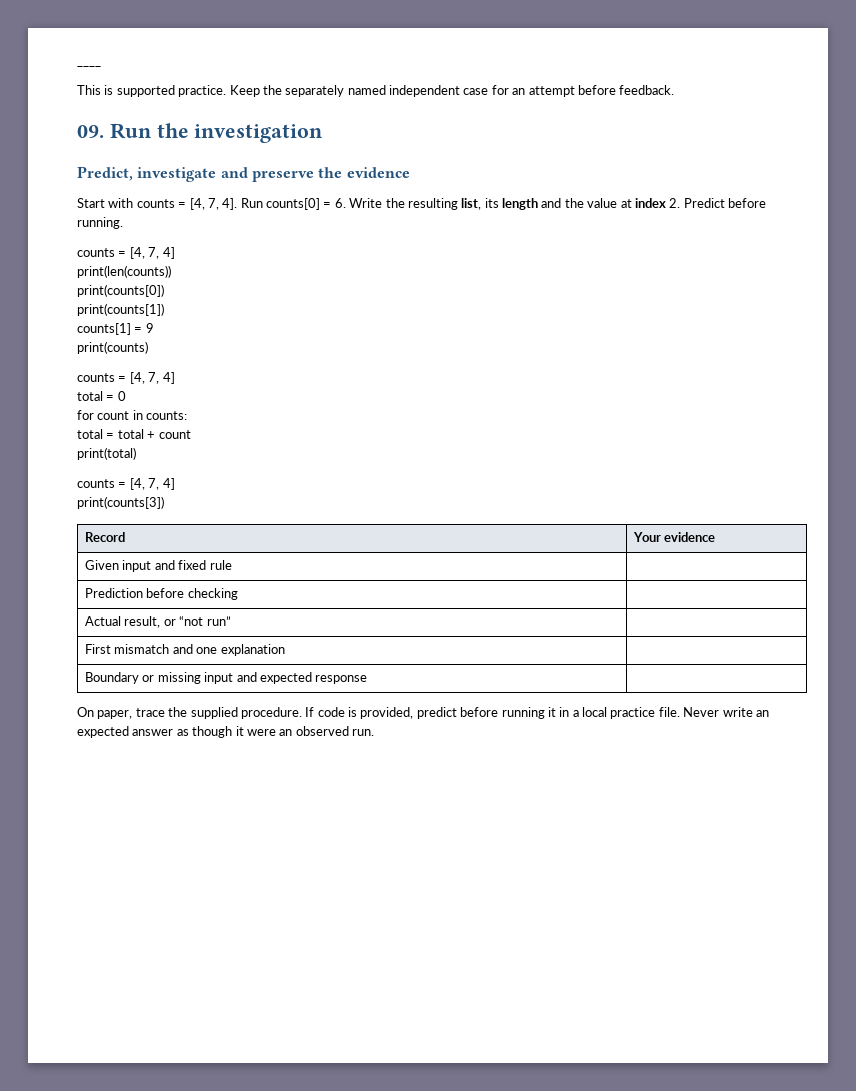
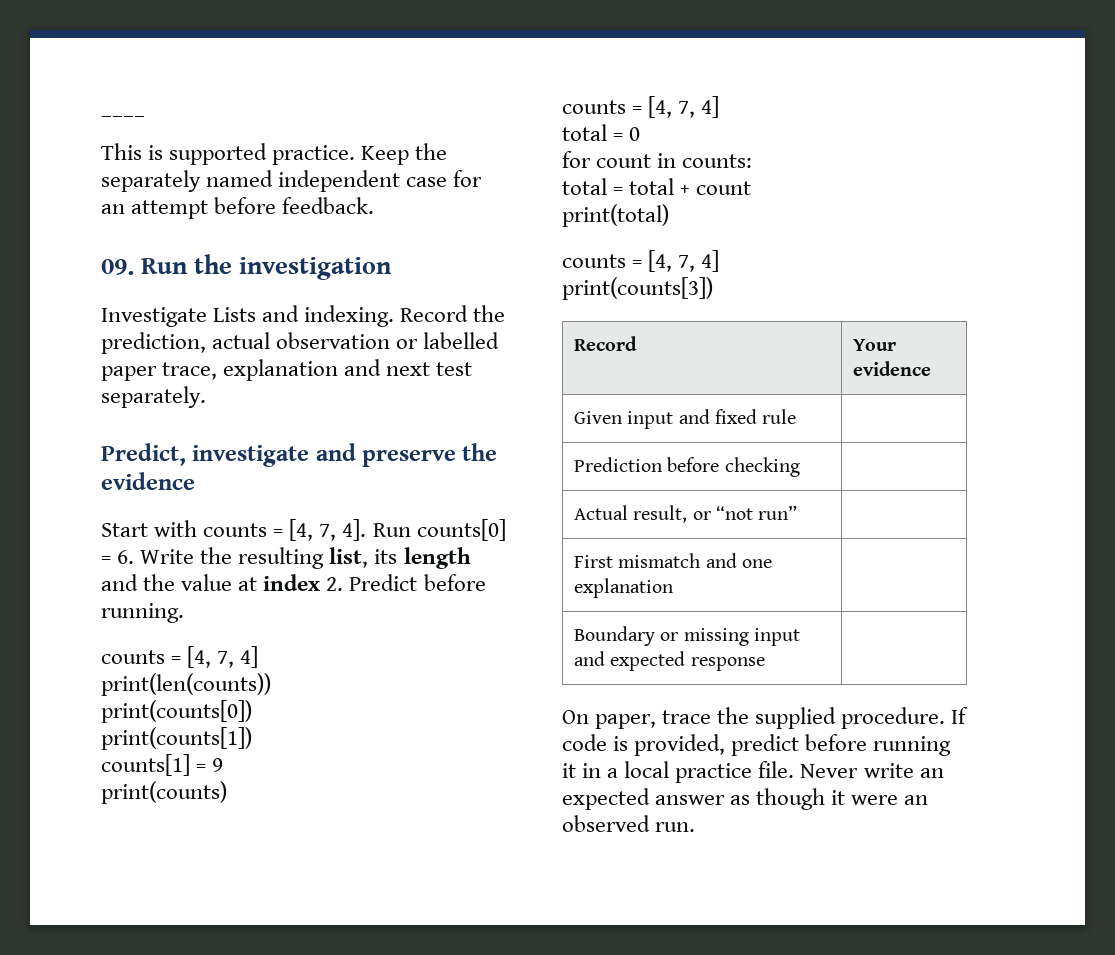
+ Investigate Lists and indexing. Record the prediction, actual observation or labelled paper trace, explanation and next test separately.

